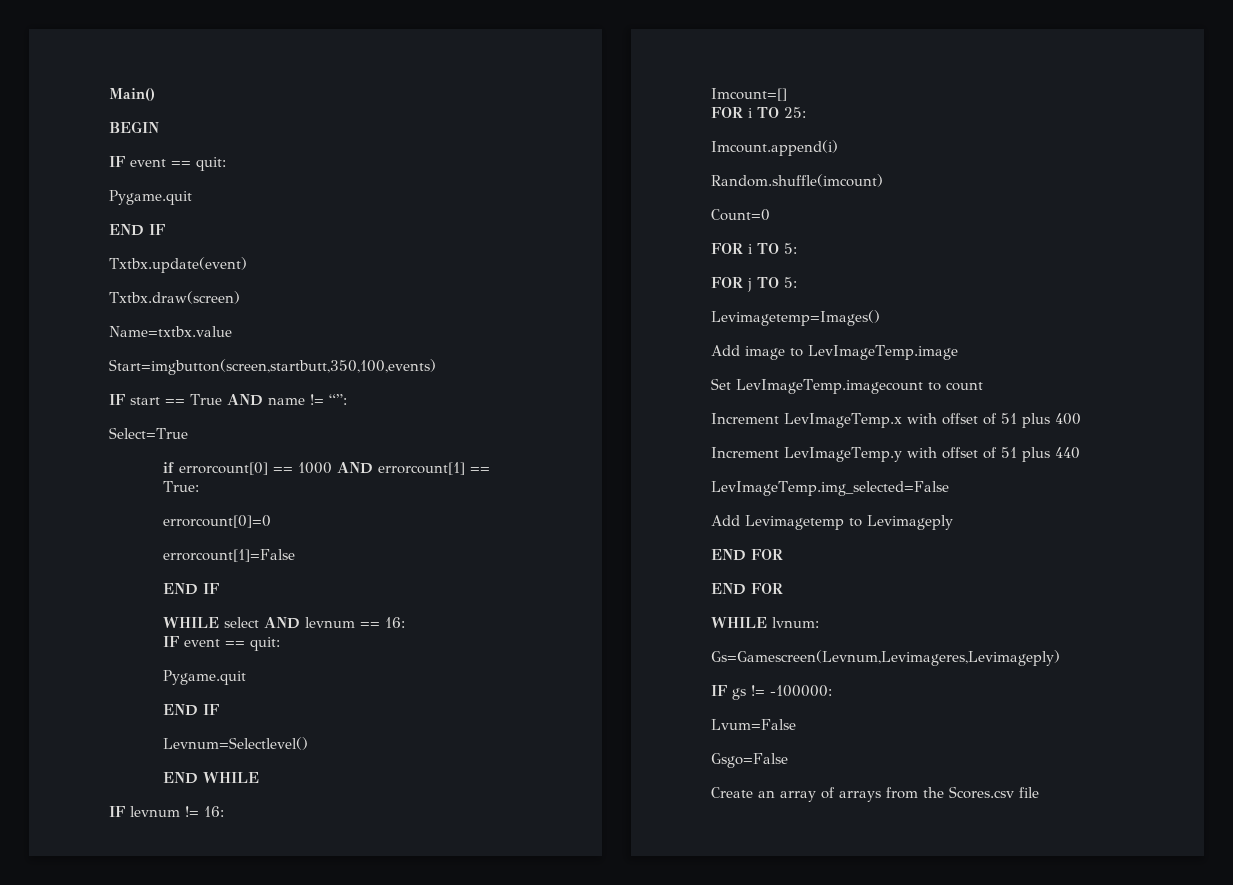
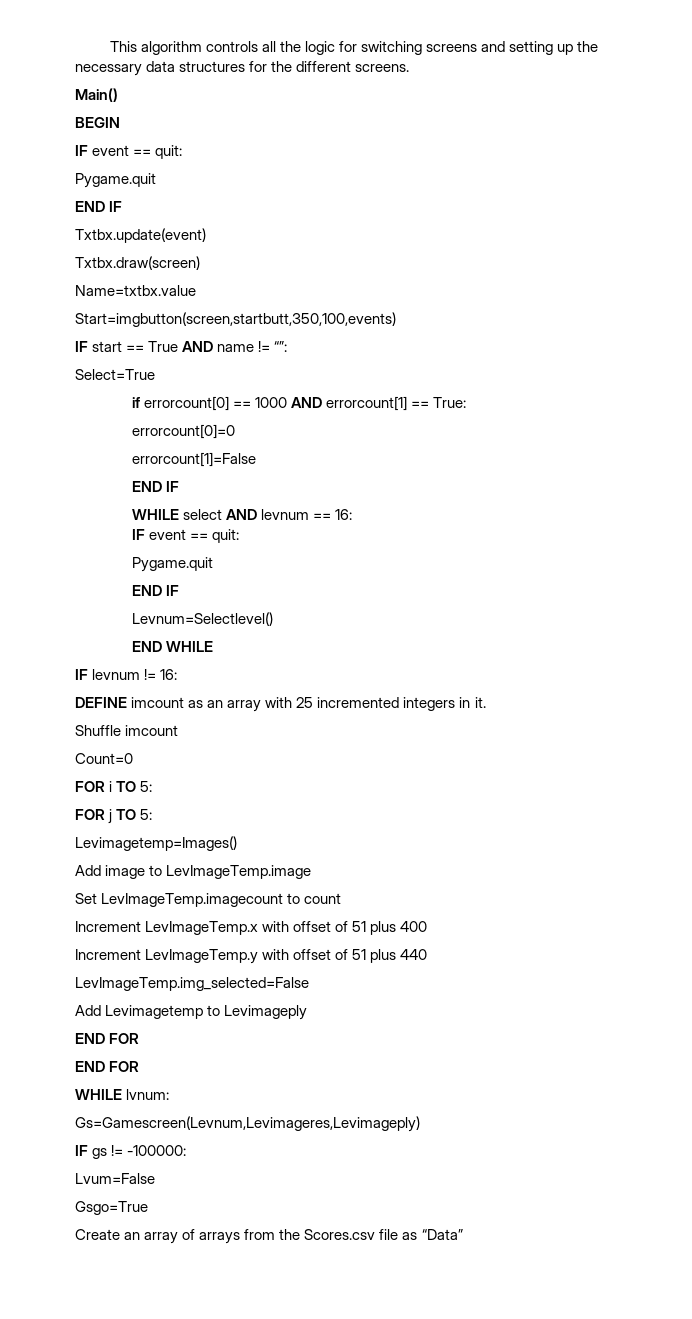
+ This algorithm controls all the logic for switching screens and setting up the necessary data structures for the different screens.
- Imcount=[]
- FOR i TO 25:
- Imcount.append(i)
- Random.shuffle(imcount)
+ DEFINE imcount as an array with 25 incremented integers in it.
+ Shuffle imcount
- Gsgo=False
+ Gsgo=True
- Create an array of arrays from the Scores.csv file
+ Create an array of arrays from the Scores.csv file as “Data”

